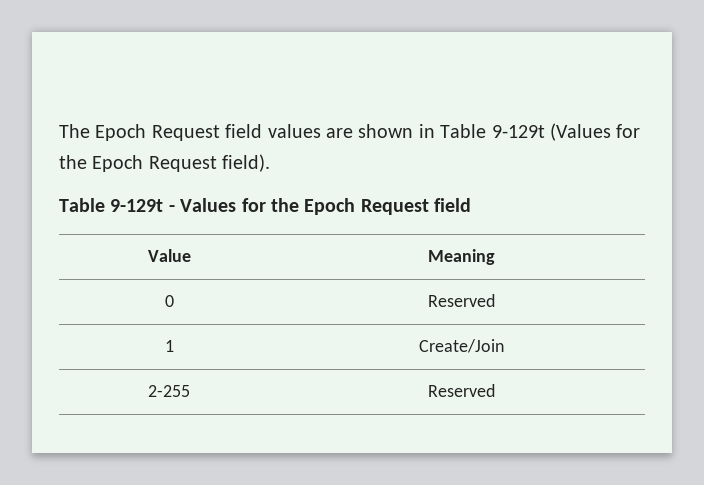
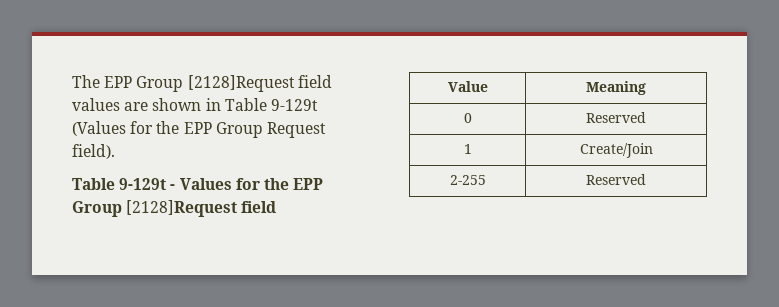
- The Epoch Request field values are shown in Table 9-129t (Values for the Epoch Request field).
+ The EPP Group [2128]Request field values are shown in Table 9-129t (Values for the EPP Group Request field).
- Table 9-129t - Values for the Epoch Request field
+ Table 9-129t - Values for the EPP Group [2128]Request field

